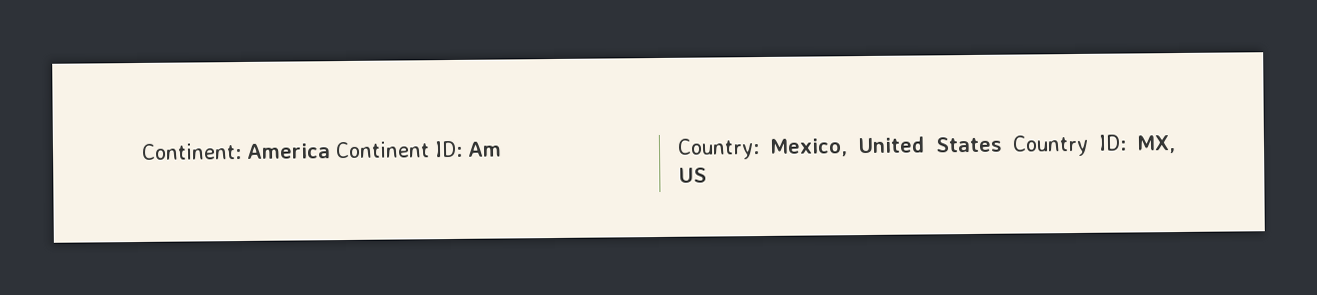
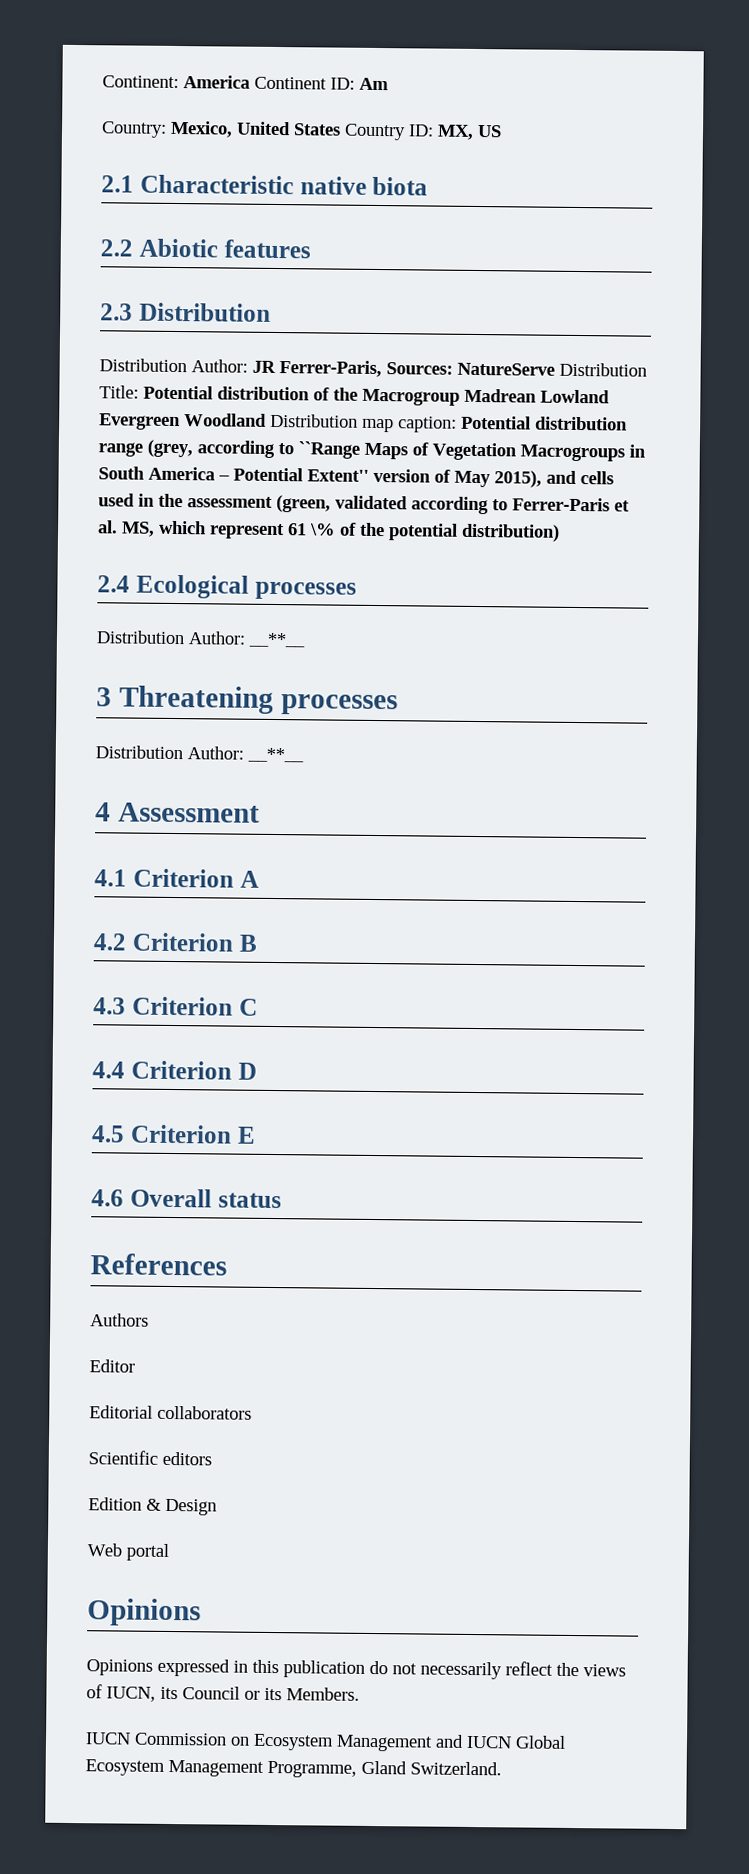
+ 2.1 Characteristic native biota
+ 2.2 Abiotic features
+ 2.3 Distribution
+ Distribution Author: JR Ferrer-Paris, Sources: NatureServe Distribution Title: Potential distribution of the Macrogroup Madrean Lowland Evergreen Woodland Distribution map caption: Potential distribution range (grey, according to ``Range Maps of Vegetation Macrogroups in South America – Potential Extent'' version of May 2015), and cells used in the assessment (green, validated according to Ferrer-Paris et al. MS, which represent 61 \% of the potential distribution)
+ 2.4 Ecological processes
+ Distribution Author: __**__
+ 3 Threatening processes
+ Distribution Author: __**__
+ 4 Assessment
+ 4.1 Criterion A
+ 4.2 Criterion B
+ 4.3 Criterion C
+ 4.4 Criterion D
+ 4.5 Criterion E
+ 4.6 Overall status
+ References
+ Authors
+ Editor
+ Editorial collaborators
+ Scientific editors
+ Edition & Design
+ Web portal
+ Opinions
+ Opinions expressed in this publication do not necessarily reflect the views of IUCN, its Council or its Members.
+ IUCN Commission on Ecosystem Management and IUCN Global Ecosystem Management Programme, Gland Switzerland.

